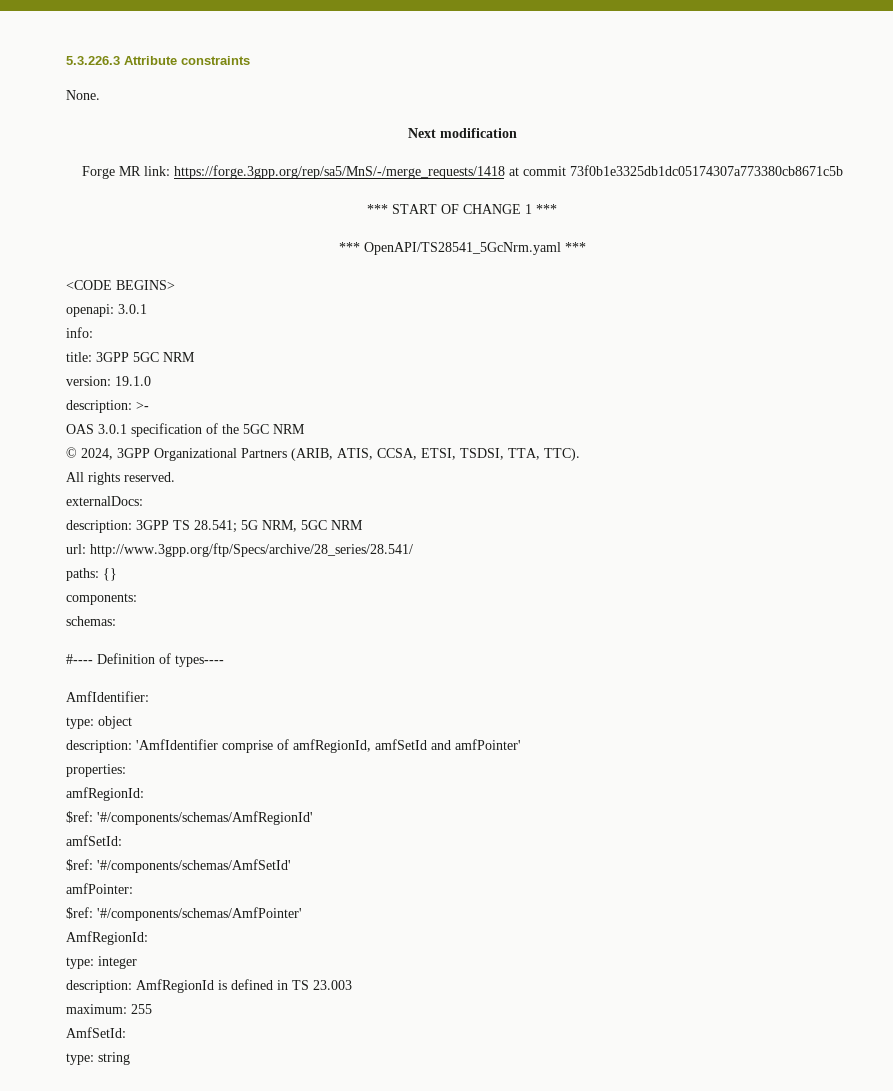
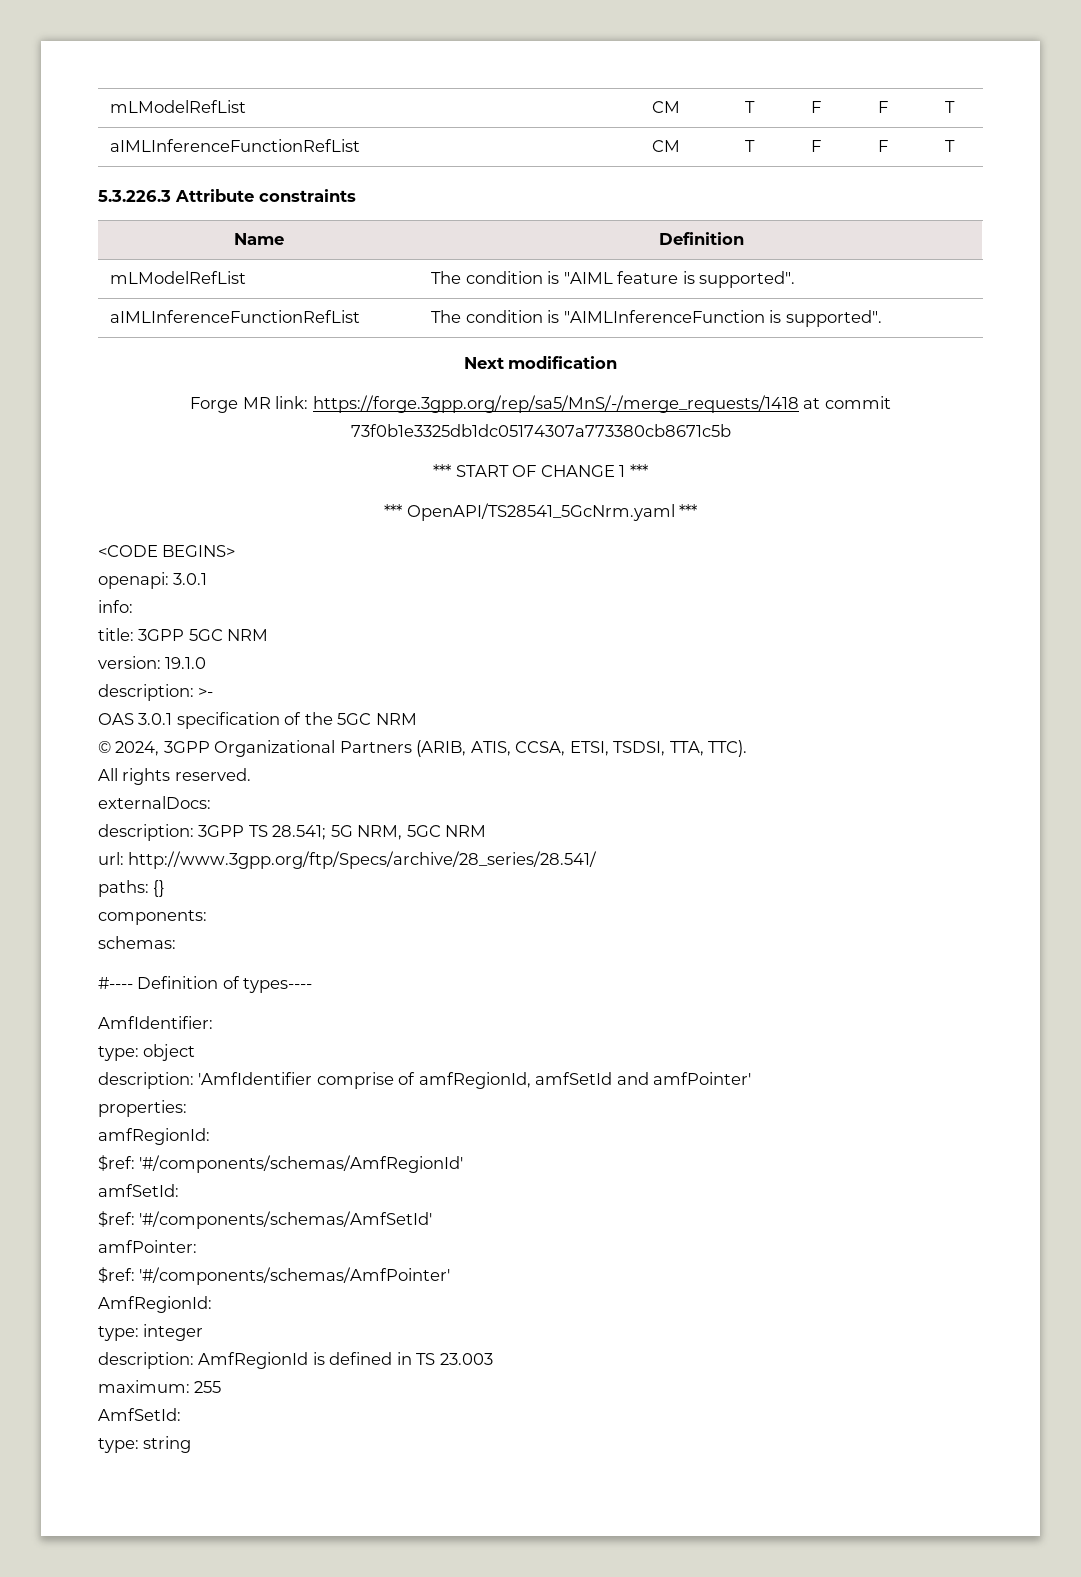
+ mLModelRefList | CM | T | F | F | T
+ aIMLInferenceFunctionRefList | CM | T | F | F | T
  5.3.226.3 Attribute constraints
- None.
+ Name | Definition
+ mLModelRefList | The condition is "AIML feature is supported".
+ aIMLInferenceFunctionRefList | The condition is "AIMLInferenceFunction is supported".

